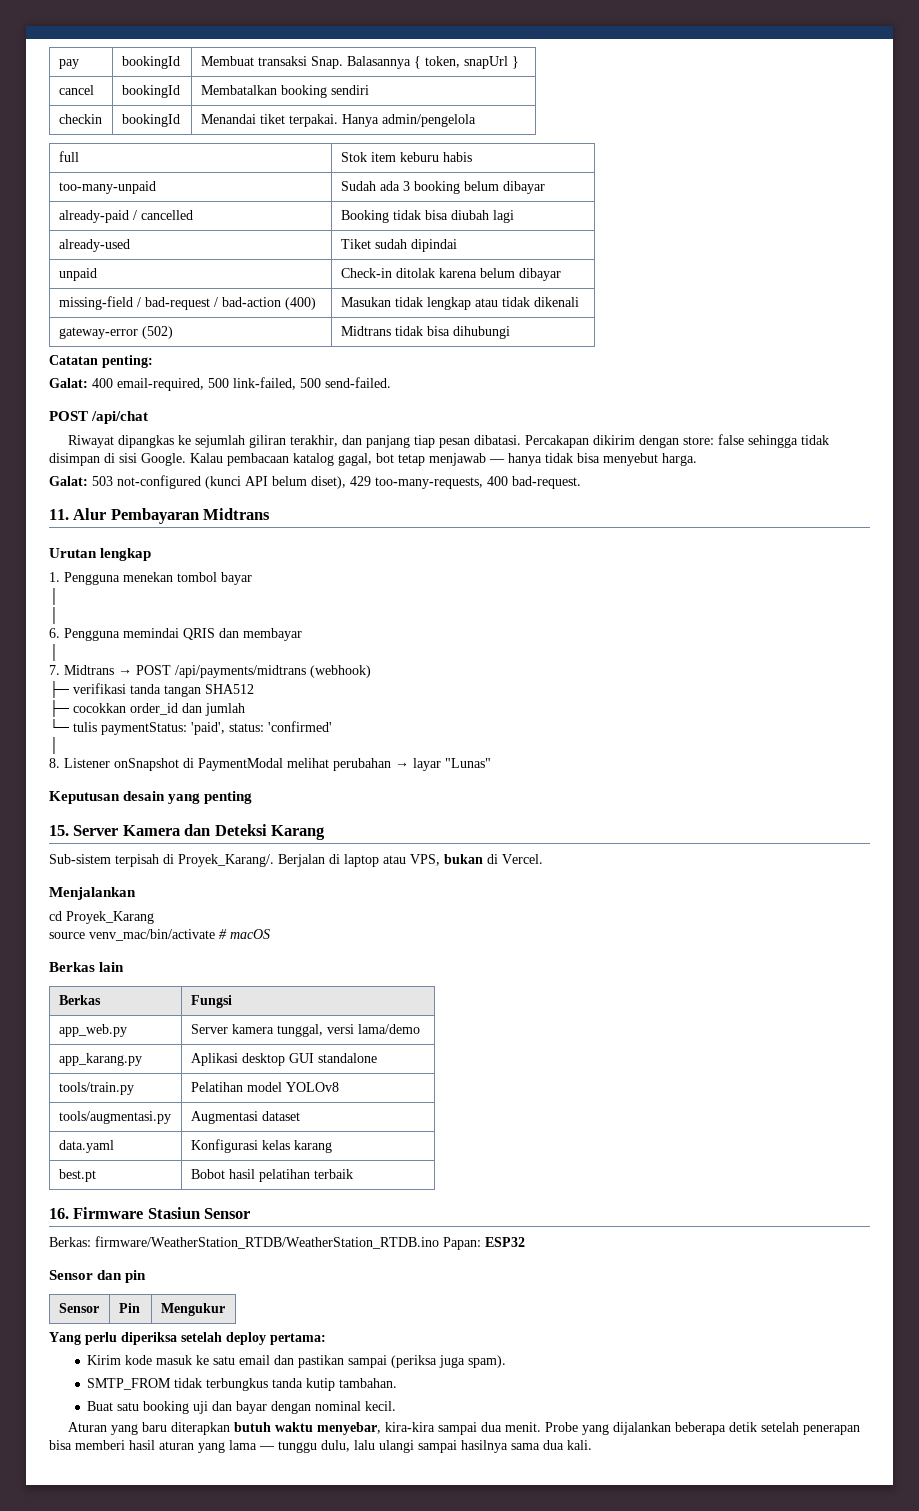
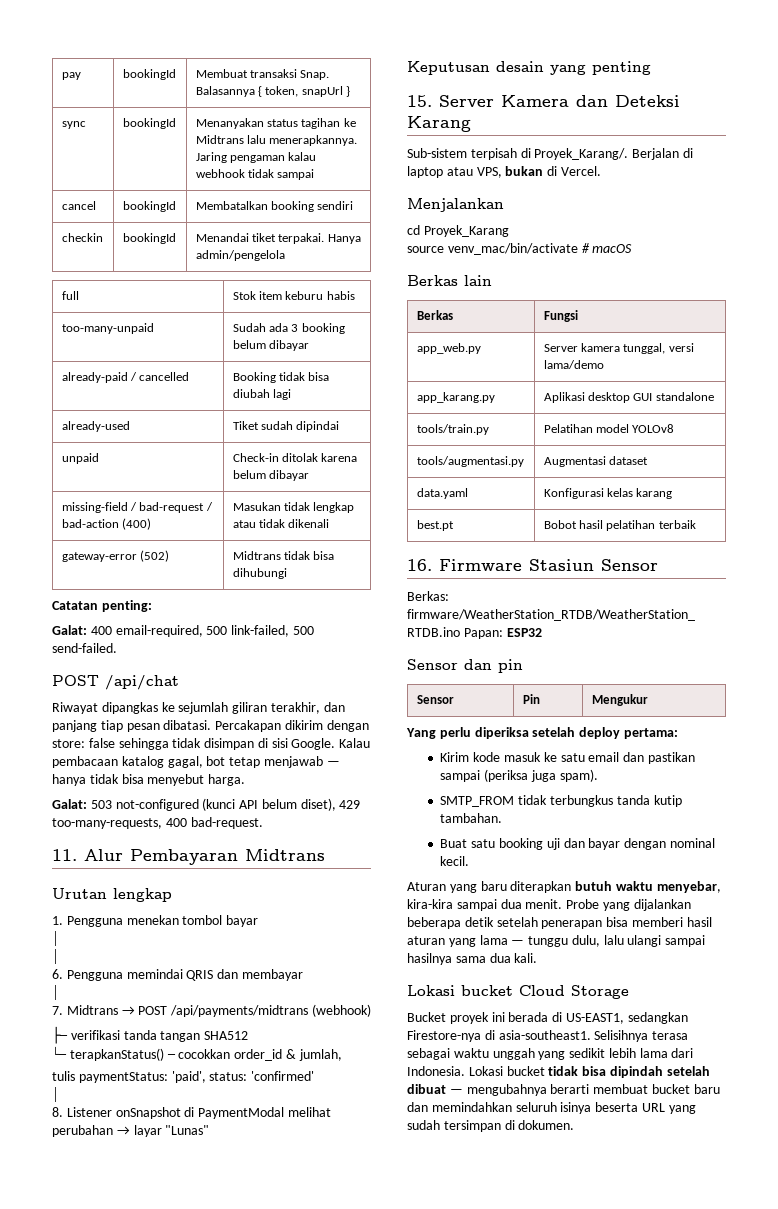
+ sync | bookingId | Menanyakan status tagihan ke Midtrans lalu menerapkannya. Jaring pengaman kalau webhook tidak sampai
- ├─ cocokkan order_id dan jumlah
- └─ tulis paymentStatus: 'paid', status: 'confirmed'
+ └─ terapkanStatus() ─ cocokkan order_id & jumlah,
+ tulis paymentStatus: 'paid', status: 'confirmed'
+ Lokasi bucket Cloud Storage
+ Bucket proyek ini berada di US-EAST1, sedangkan Firestore-nya di asia-southeast1. Selisihnya terasa sebagai waktu unggah yang sedikit lebih lama dari Indonesia. Lokasi bucket tidak bisa dipindah setelah dibuat — mengubahnya berarti membuat bucket baru dan memindahkan seluruh isinya beserta URL yang sudah tersimpan di dokumen.

